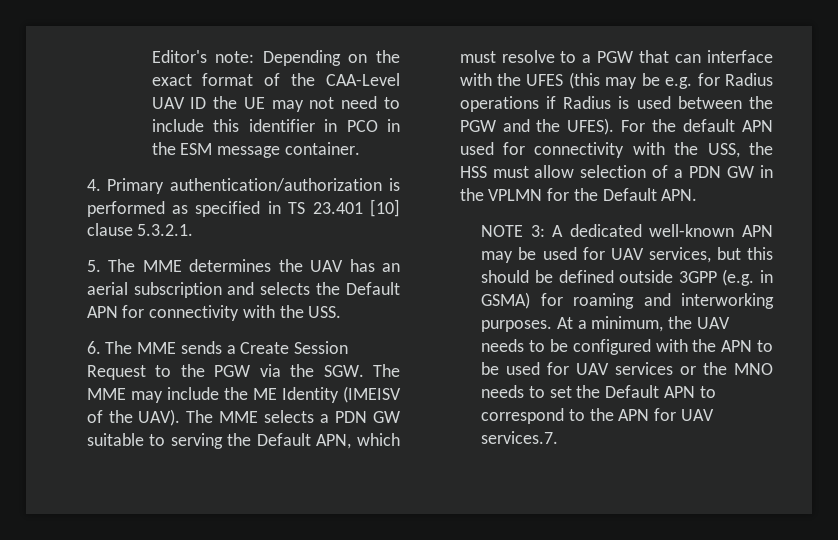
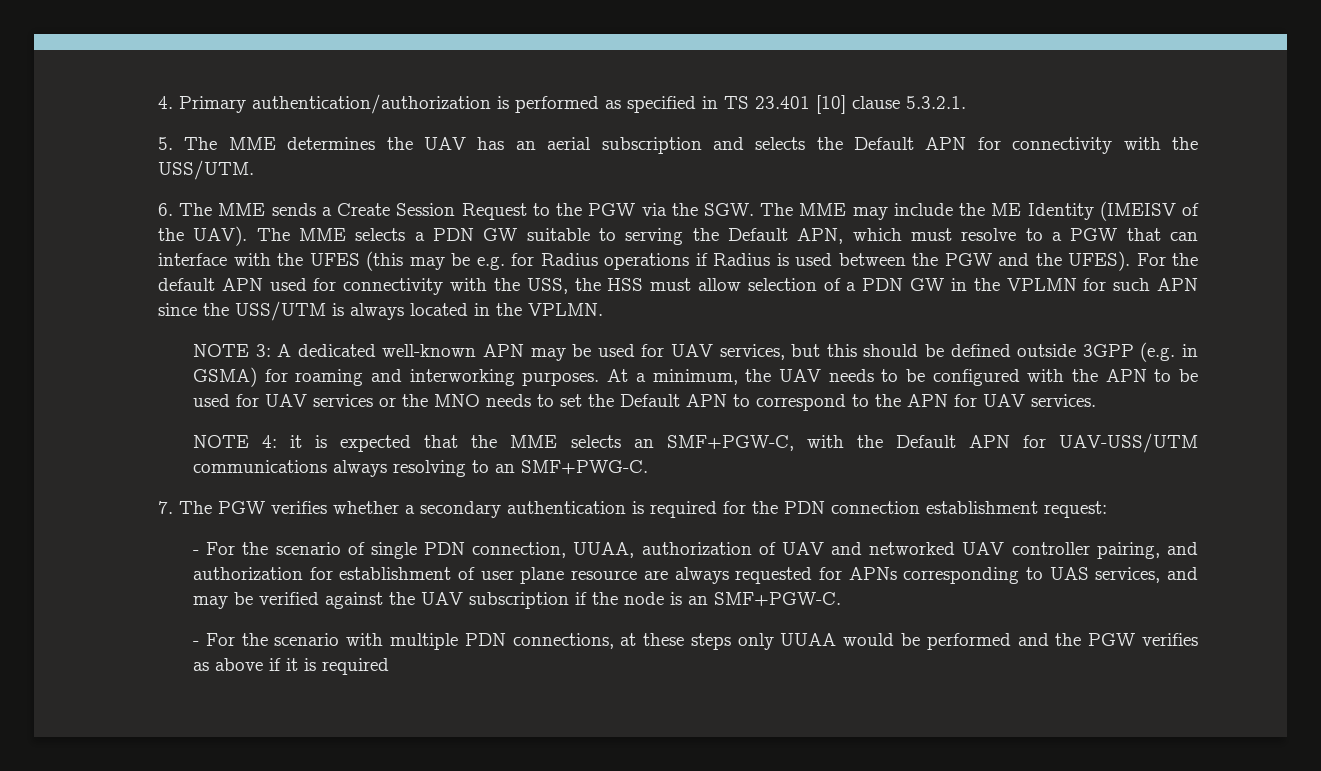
- Editor's note: Depending on the exact format of the CAA-Level UAV ID the UE may not need to include this identifier in PCO in the ESM message container.
- 5. The MME determines the UAV has an aerial subscription and selects the Default APN for connectivity with the USS.
+ 5. The MME determines the UAV has an aerial subscription and selects the Default APN for connectivity with the USS/UTM.
- For the default APN used for connectivity with the USS, the HSS must allow selection of a PDN GW in the VPLMN for the Default APN.
+ For the default APN used for connectivity with the USS, the HSS must allow selection of a PDN GW in the VPLMN for such APN since the USS/UTM is always located in the VPLMN.
- At a minimum, the UAV needs to be configured with the APN to be used for UAV services or the MNO needs to set the Default APN to correspond to the APN for UAV services.7.
+ At a minimum, the UAV needs to be configured with the APN to be used for UAV services or the MNO needs to set the Default APN to correspond to the APN for UAV services.
+ NOTE 4: it is expected that the MME selects an SMF+PGW-C, with the Default APN for UAV-USS/UTM communications always resolving to an SMF+PWG-C.
+ 7. The PGW verifies whether a secondary authentication is required for the PDN connection establishment request:
+ - For the scenario of single PDN connection, UUAA, authorization of UAV and networked UAV controller pairing, and authorization for establishment of user plane resource are always requested for APNs corresponding to UAS services, and may be verified against the UAV subscription if the node is an SMF+PGW-C.
+ - For the scenario with multiple PDN connections, at these steps only UUAA would be performed and the PGW verifies as above if it is required

